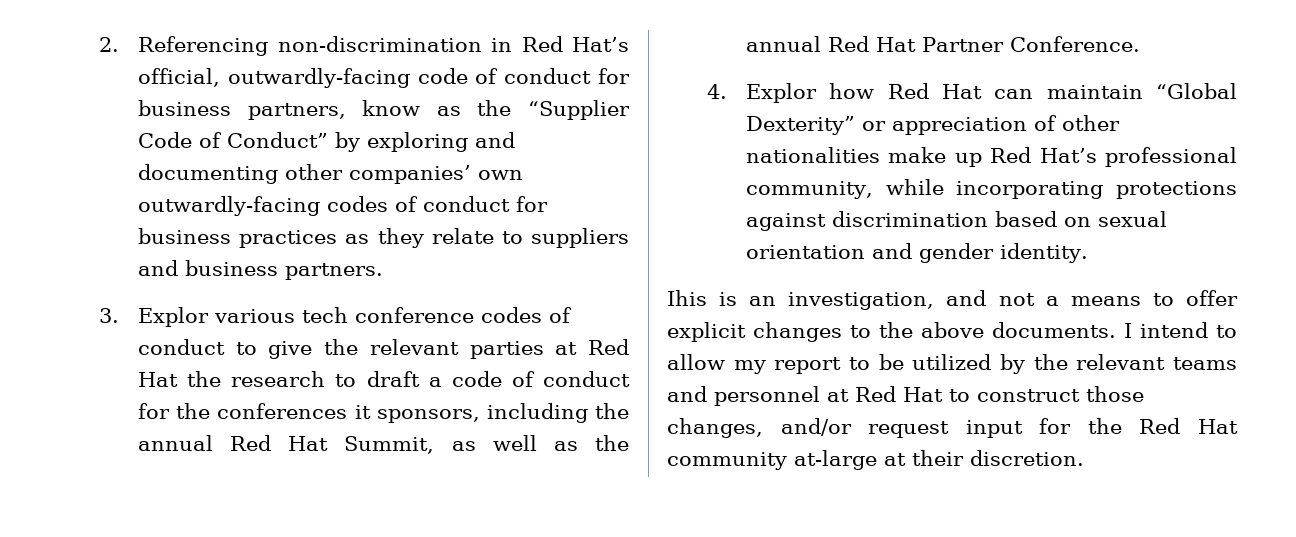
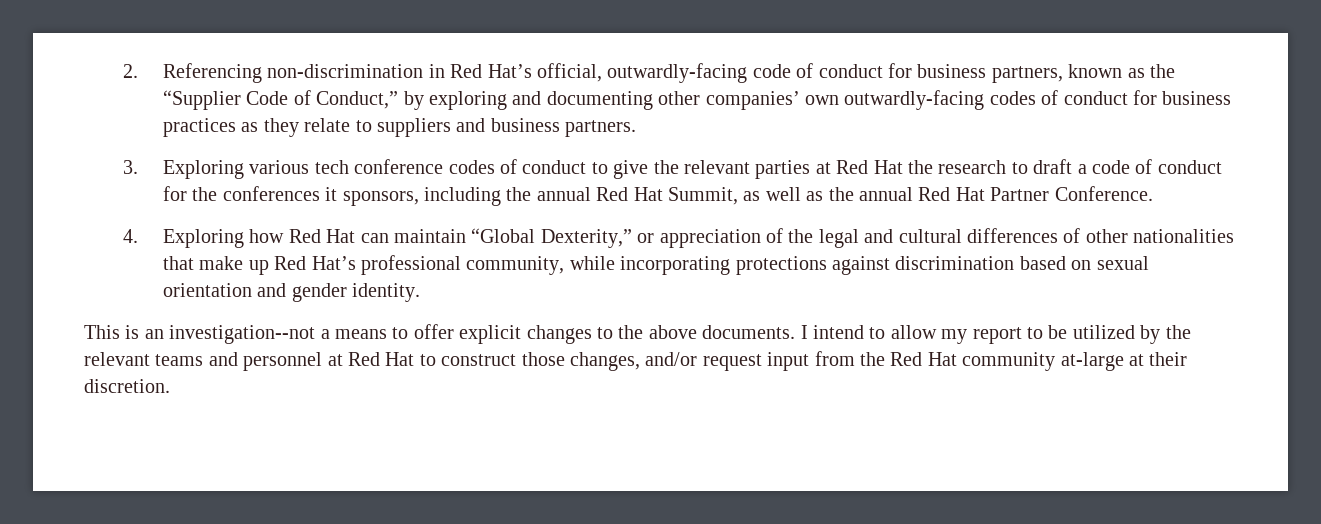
- 2. Referencing non-discrimination in Red Hat’s official, outwardly-facing code of conduct for business partners, know as the “Supplier Code of Conduct” by exploring and documenting other companies’ own outwardly-facing codes of conduct for business practices as they relate to suppliers and business partners.
+ 2. Referencing non-discrimination in Red Hat’s official, outwardly-facing code of conduct for business partners, known as the “Supplier Code of Conduct,” by exploring and documenting other companies’ own outwardly-facing codes of conduct for business practices as they relate to suppliers and business partners.
- 3. Explor various tech conference codes of conduct to give the relevant parties at Red Hat the research to draft a code of conduct for the conferences it sponsors, including the annual Red Hat Summit, as well as the annual Red Hat Partner Conference.
+ 3. Exploring various tech conference codes of conduct to give the relevant parties at Red Hat the research to draft a code of conduct for the conferences it sponsors, including the annual Red Hat Summit, as well as the annual Red Hat Partner Conference.
- 4. Explor how Red Hat can maintain “Global Dexterity” or appreciation of other nationalities make up Red Hat’s professional community, while incorporating protections against discrimination based on sexual orientation and gender identity.
+ 4. Exploring how Red Hat can maintain “Global Dexterity,” or appreciation of the legal and cultural differences of other nationalities that make up Red Hat’s professional community, while incorporating protections against discrimination based on sexual orientation and gender identity.
- Ihis is an investigation, and not a means to offer explicit changes to the above documents.
+ This is an investigation--not a means to offer explicit changes to the above documents.
- I intend to allow my report to be utilized by the relevant teams and personnel at Red Hat to construct those changes, and/or request input for the Red Hat community at-large at their discretion.
+ I intend to allow my report to be utilized by the relevant teams and personnel at Red Hat to construct those changes, and/or request input from the Red Hat community at-large at their discretion.

